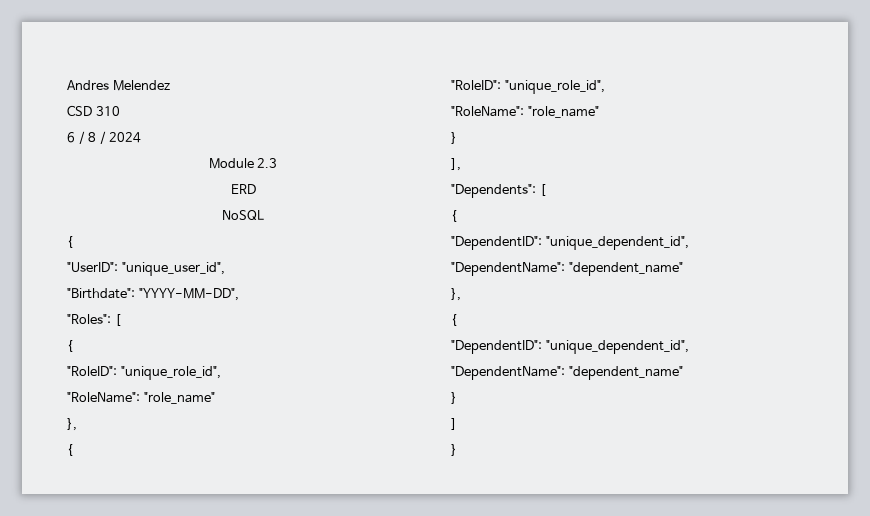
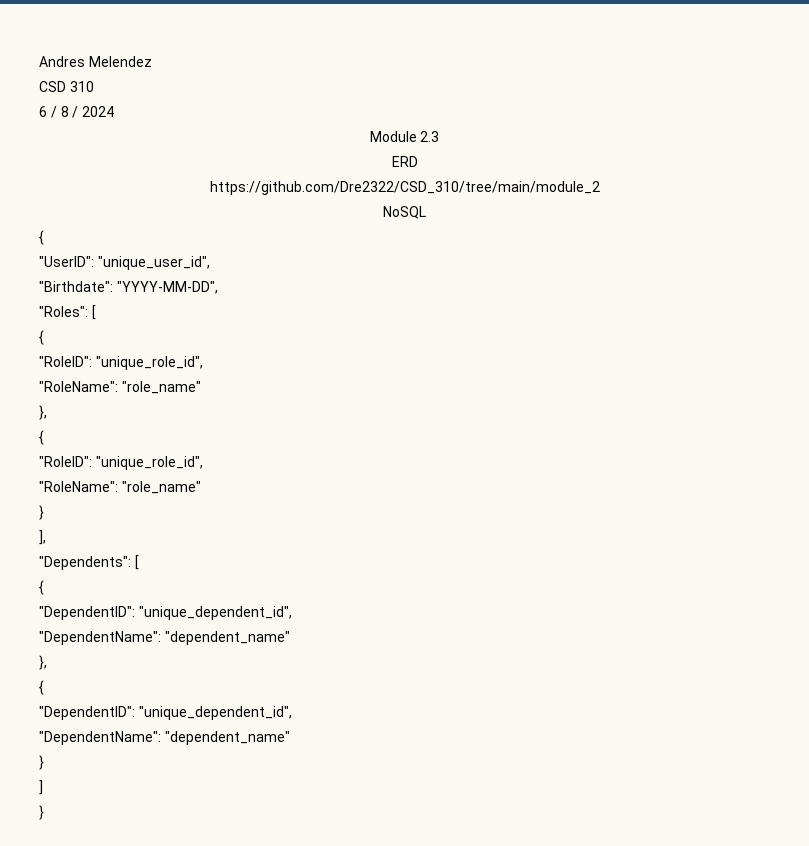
+ https://github.com/Dre2322/CSD_310/tree/main/module_2

